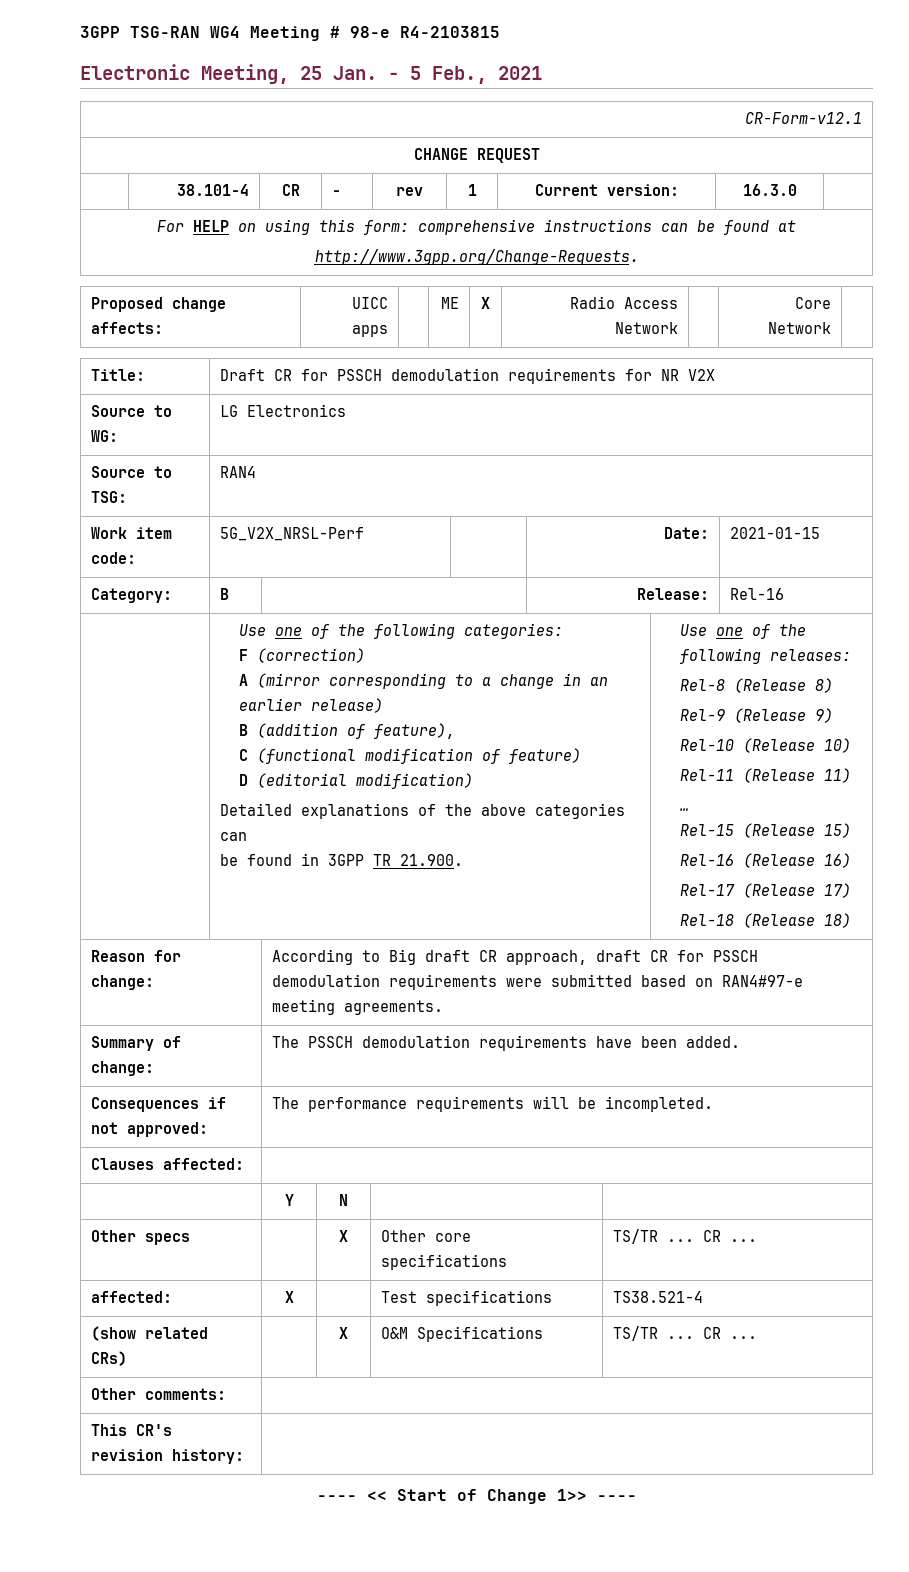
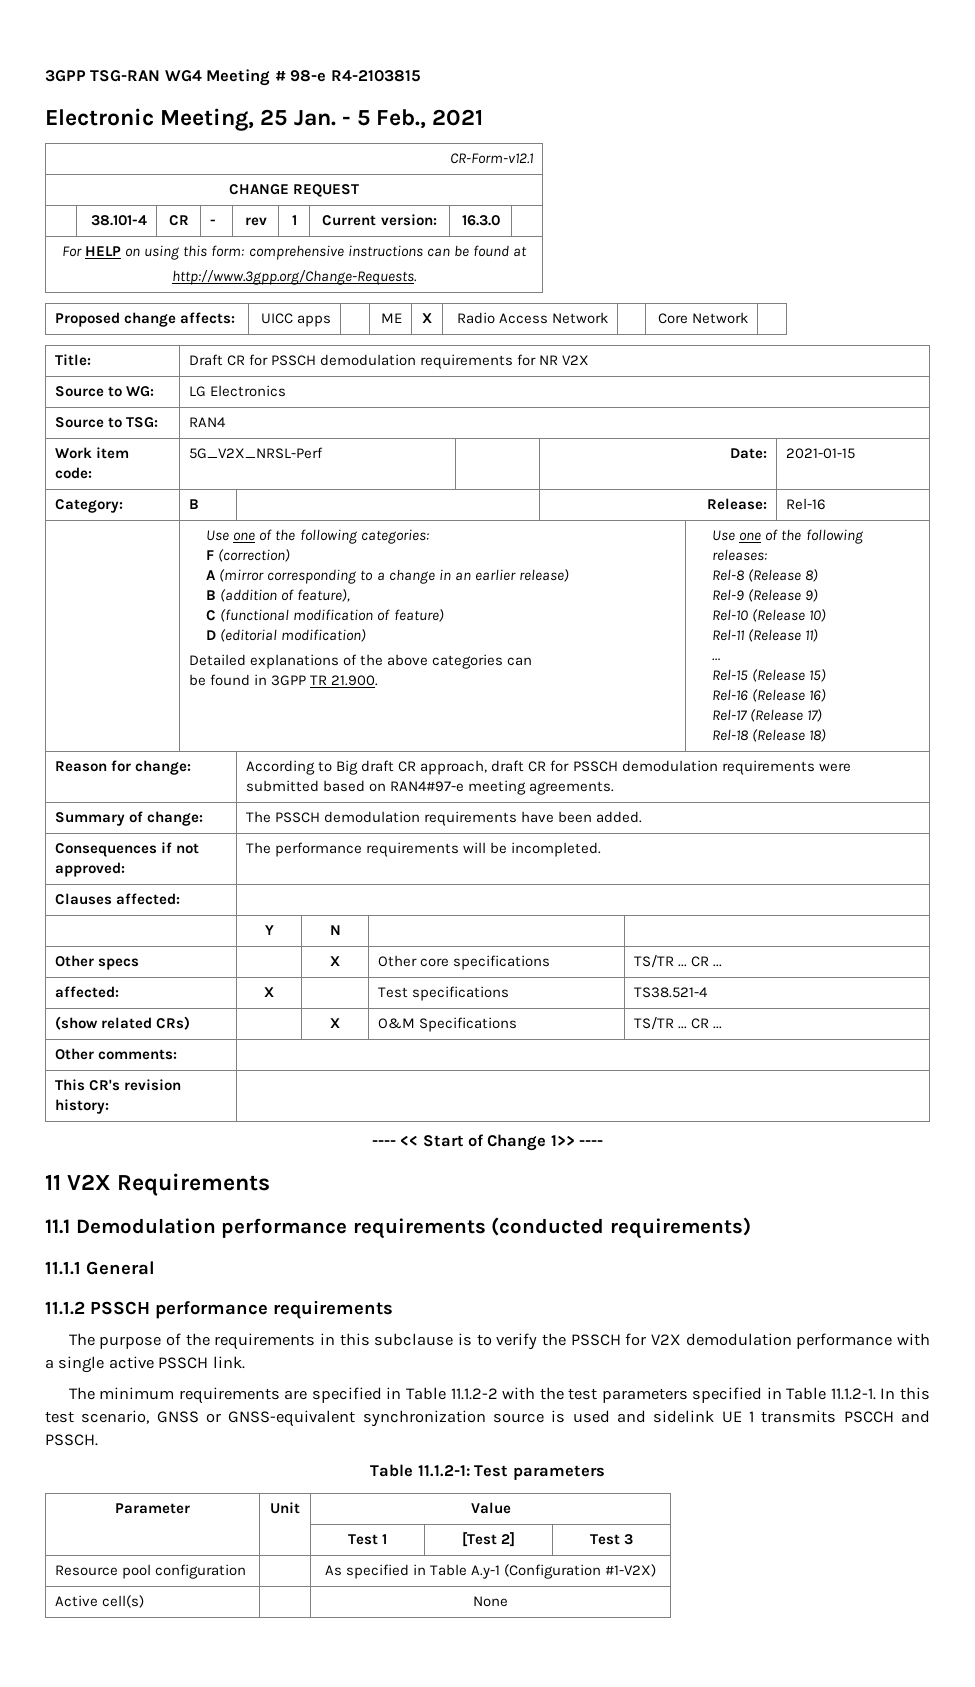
+ 11 V2X Requirements
+ 11.1 Demodulation performance requirements (conducted requirements)
+ 11.1.1 General
+ 11.1.2 PSSCH performance requirements
+ The purpose of the requirements in this subclause is to verify the PSSCH for V2X demodulation performance with a single active PSSCH link.
+ The minimum requirements are specified in Table 11.1.2-2 with the test parameters specified in Table 11.1.2-1. In this test scenario, GNSS or GNSS-equivalent synchronization source is used and sidelink UE 1 transmits PSCCH and PSSCH.
+ Table 11.1.2-1: Test parameters
+ Parameter | Unit | Value
+ | | Test 1 | [Test 2] | Test 3
+ Resource pool configuration | | As specified in Table A.y-1 (Configuration #1-V2X)
+ Active cell(s) | | None

